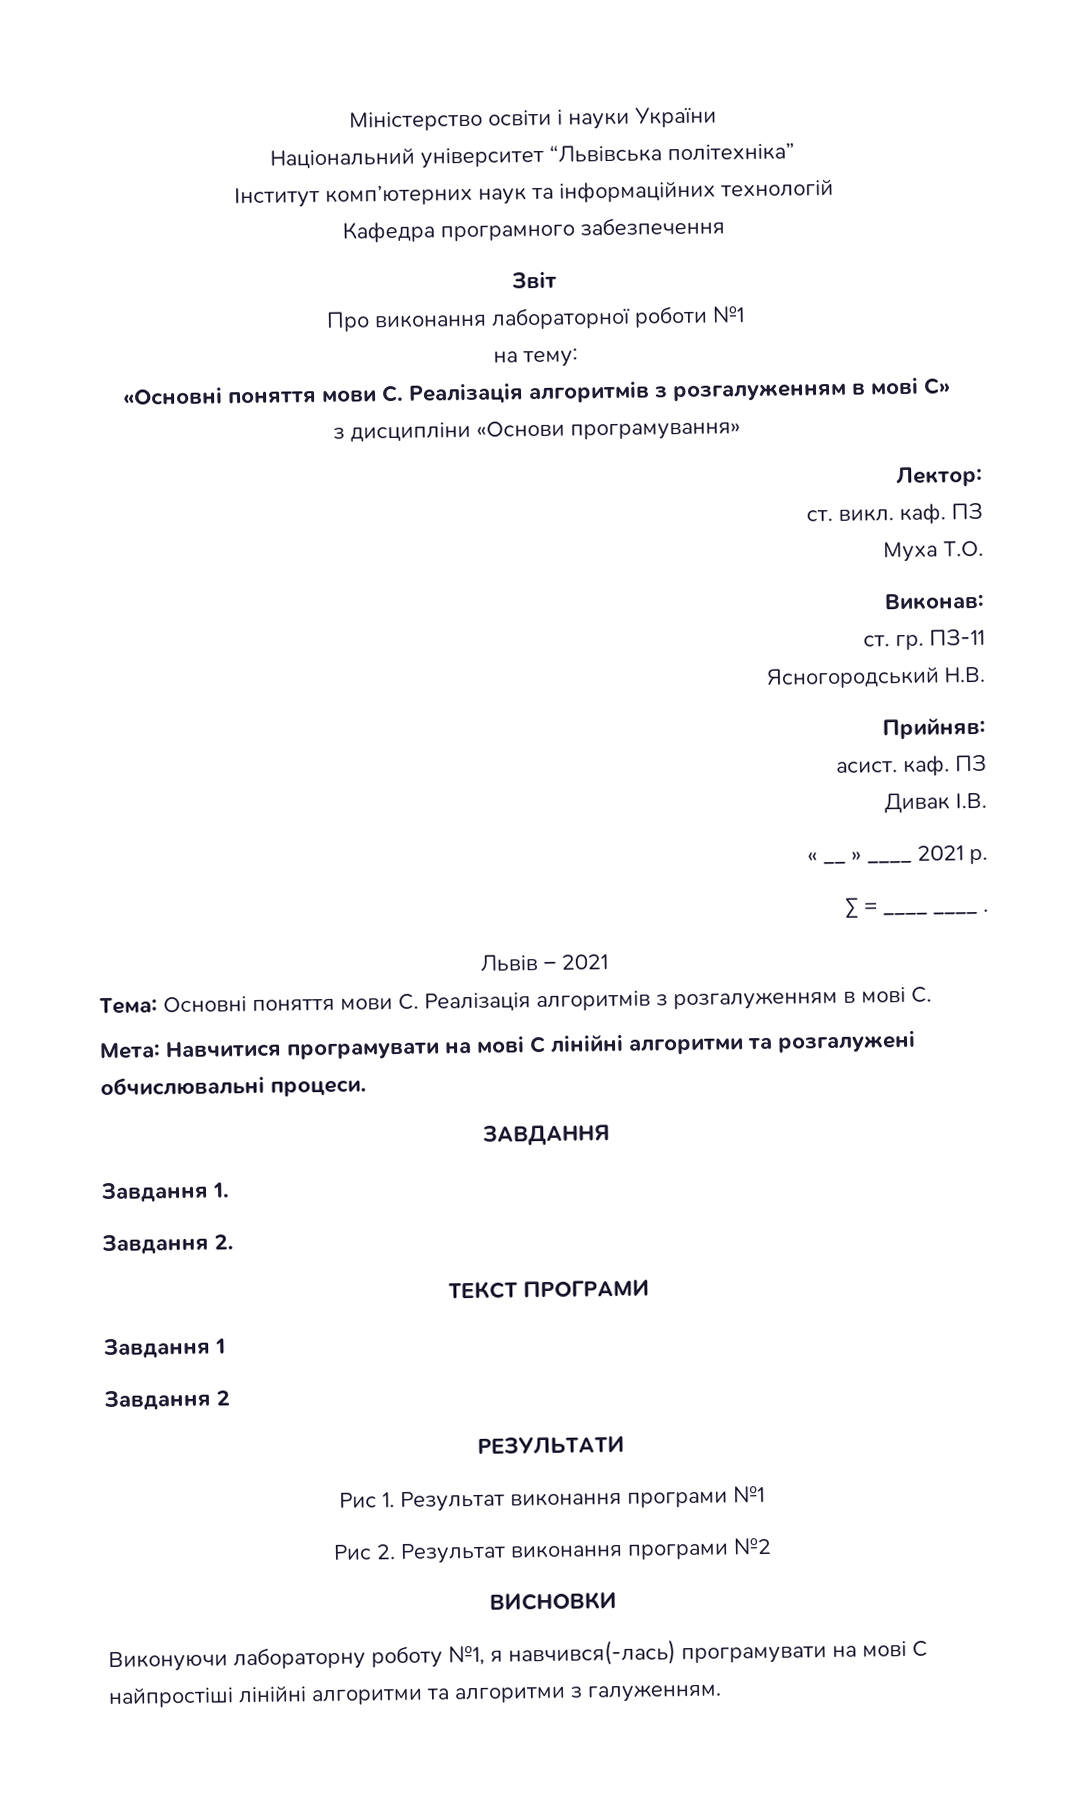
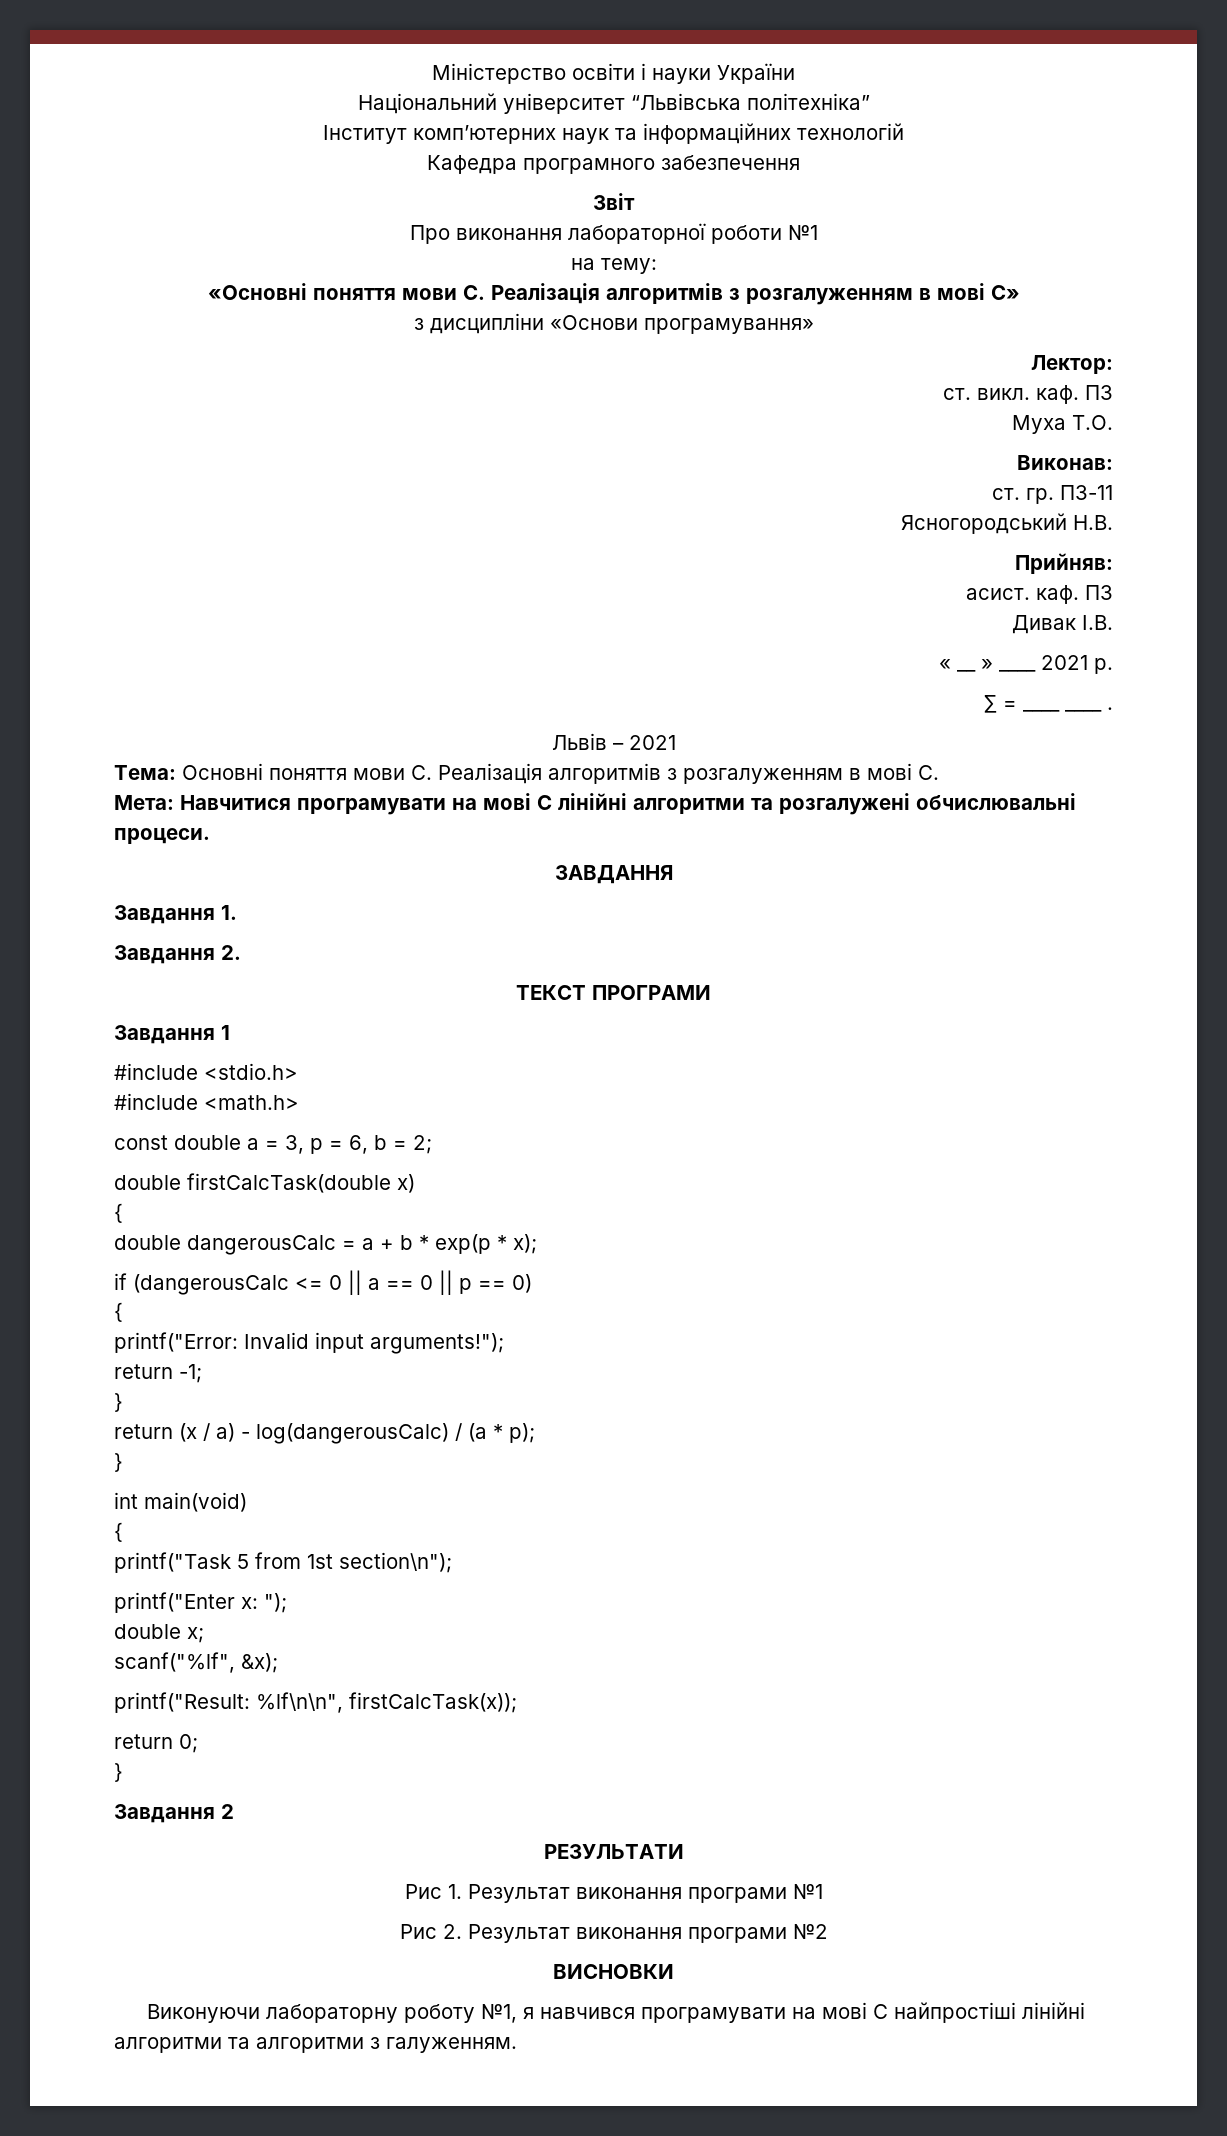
+ #include <stdio.h>
+ #include <math.h>
+ const double a = 3, p = 6, b = 2;
+ double firstCalcTask(double x)
+ {
+ double dangerousCalc = a + b * exp(p * x);
+ if (dangerousCalc <= 0 || a == 0 || p == 0)
+ {
+ printf("Error: Invalid input arguments!");
+ return -1;
+ }
+ return (x / a) - log(dangerousCalc) / (a * p);
+ }
+ int main(void)
+ {
+ printf("Task 5 from 1st section\n");
+ printf("Enter x: ");
+ double x;
+ scanf("%lf", &x);
+ printf("Result: %lf\n\n", firstCalcTask(x));
+ return 0;
+ }
- Виконуючи лабораторну роботу №1, я навчився(-лась) програмувати на мові С найпростіші лінійні алгоритми та алгоритми з галуженням.
+ Виконуючи лабораторну роботу №1, я навчився програмувати на мові С найпростіші лінійні алгоритми та алгоритми з галуженням.

